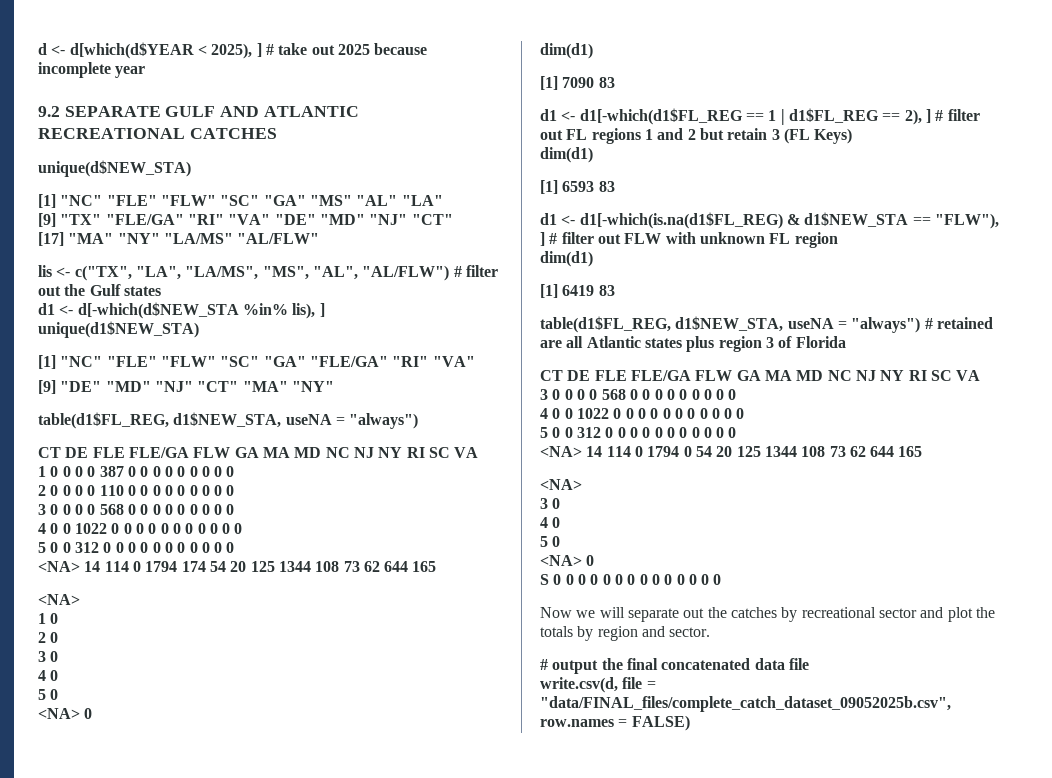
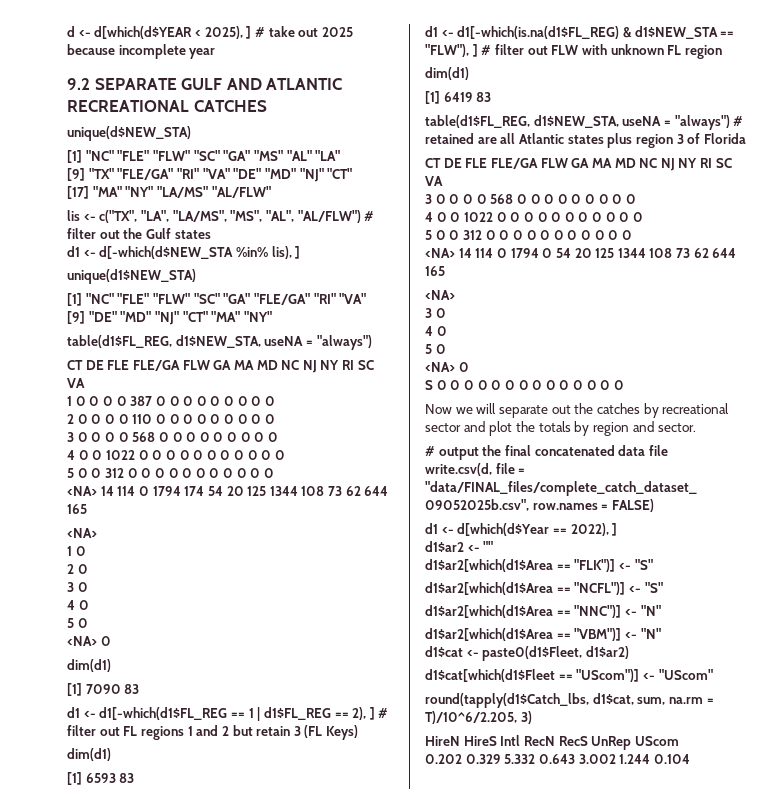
+ d1 <- d[which(d$Year == 2022), ]
+ d1$ar2 <- ""
+ d1$ar2[which(d1$Area == "FLK")] <- "S"
+ d1$ar2[which(d1$Area == "NCFL")] <- "S"
+ d1$ar2[which(d1$Area == "NNC")] <- "N"
+ d1$ar2[which(d1$Area == "VBM")] <- "N"
+ d1$cat <- paste0(d1$Fleet, d1$ar2)
+ d1$cat[which(d1$Fleet == "UScom")] <- "UScom"
+ round(tapply(d1$Catch_lbs, d1$cat, sum, na.rm = T)/10^6/2.205, 3)
+ HireN HireS Intl RecN RecS UnRep UScom
+ 0.202 0.329 5.332 0.643 3.002 1.244 0.104

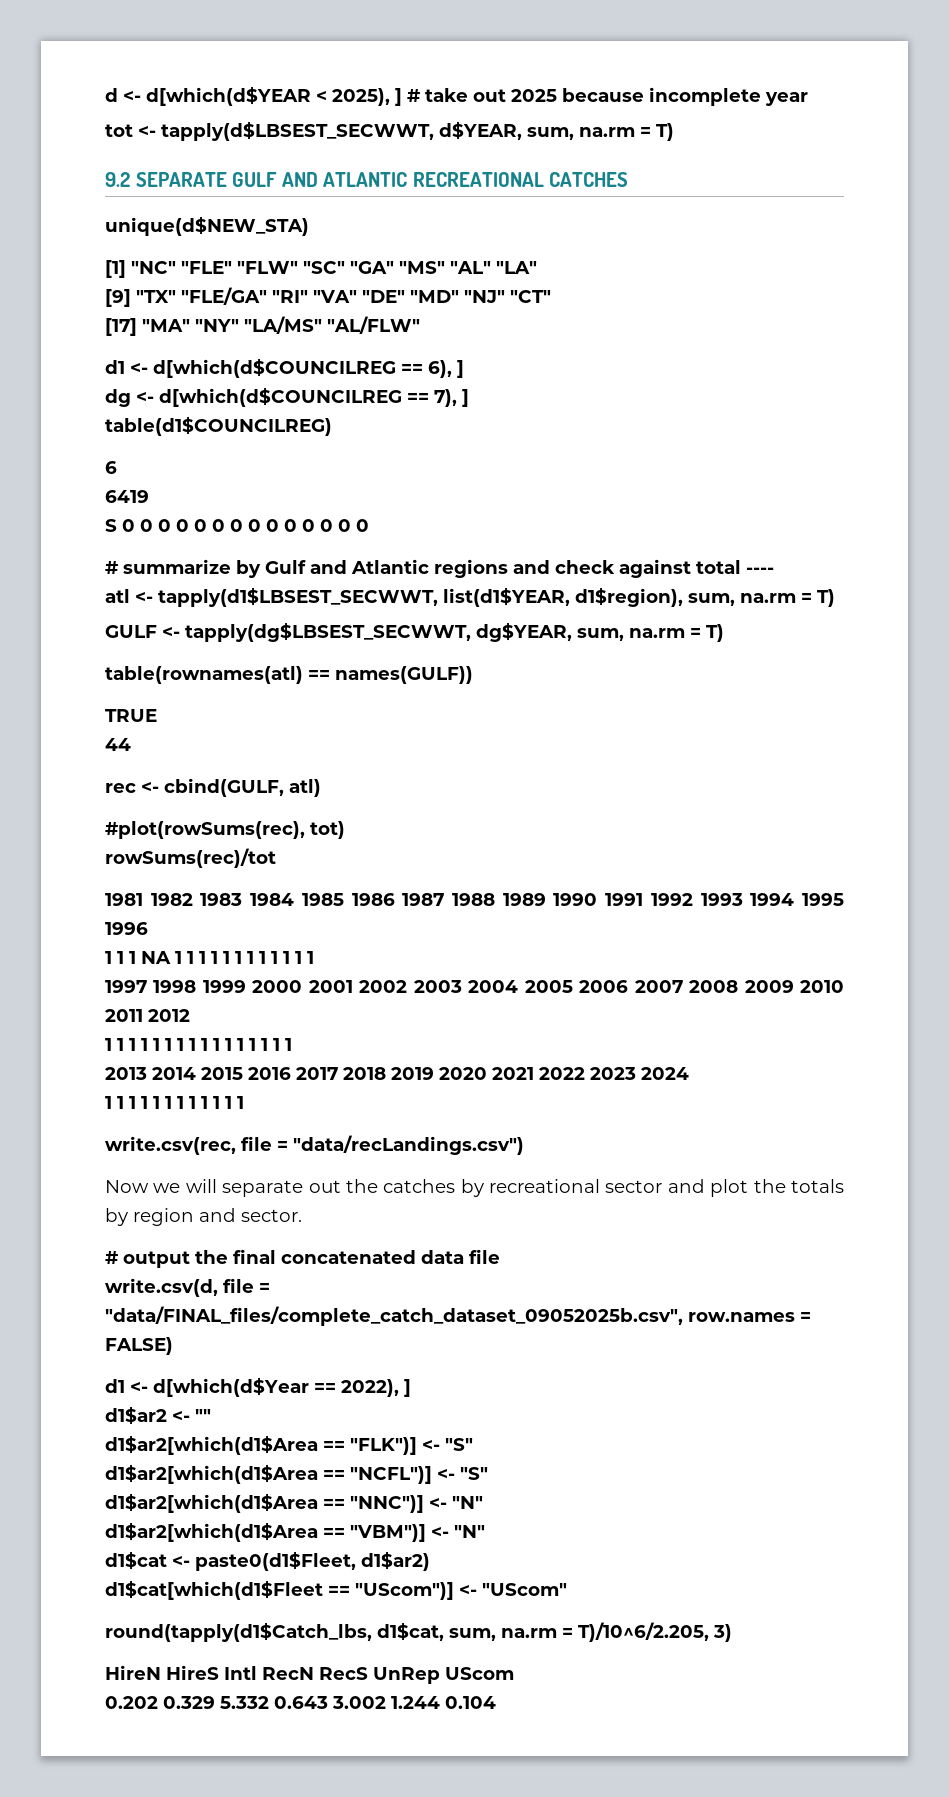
+ tot <- tapply(d$LBSEST_SECWWT, d$YEAR, sum, na.rm = T)
- lis <- c("TX", "LA", "LA/MS", "MS", "AL", "AL/FLW") # filter out the Gulf states
- d1 <- d[-which(d$NEW_STA %in% lis), ]
- unique(d1$NEW_STA)
- [1] "NC" "FLE" "FLW" "SC" "GA" "FLE/GA" "RI" "VA"
- [9] "DE" "MD" "NJ" "CT" "MA" "NY"
- table(d1$FL_REG, d1$NEW_STA, useNA = "always")
- CT DE FLE FLE/GA FLW GA MA MD NC NJ NY RI SC VA
- 1 0 0 0 0 387 0 0 0 0 0 0 0 0 0
- 2 0 0 0 0 110 0 0 0 0 0 0 0 0 0
- 3 0 0 0 0 568 0 0 0 0 0 0 0 0 0
- 4 0 0 1022 0 0 0 0 0 0 0 0 0 0 0
- 5 0 0 312 0 0 0 0 0 0 0 0 0 0 0
- <NA> 14 114 0 1794 174 54 20 125 1344 108 73 62 644 165
- <NA>
- 1 0
- 2 0
- 3 0
- 4 0
- 5 0
- <NA> 0
- dim(d1)
- [1] 7090 83
- d1 <- d1[-which(d1$FL_REG == 1 | d1$FL_REG == 2), ] # filter out FL regions 1 and 2 but retain 3 (FL Keys)
- dim(d1)
- [1] 6593 83
- d1 <- d1[-which(is.na(d1$FL_REG) & d1$NEW_STA == "FLW"), ] # filter out FLW with unknown FL region
- dim(d1)
- [1] 6419 83
- table(d1$FL_REG, d1$NEW_STA, useNA = "always") # retained are all Atlantic states plus region 3 of Florida
- CT DE FLE FLE/GA FLW GA MA MD NC NJ NY RI SC VA
- 3 0 0 0 0 568 0 0 0 0 0 0 0 0 0
- 4 0 0 1022 0 0 0 0 0 0 0 0 0 0 0
- 5 0 0 312 0 0 0 0 0 0 0 0 0 0 0
- <NA> 14 114 0 1794 0 54 20 125 1344 108 73 62 644 165
- <NA>
- 3 0
- 4 0
- 5 0
- <NA> 0
+ d1 <- d[which(d$COUNCILREG == 6), ]
+ dg <- d[which(d$COUNCILREG == 7), ]
+ table(d1$COUNCILREG)
+ 6
+ 6419
+ # summarize by Gulf and Atlantic regions and check against total ----
+ atl <- tapply(d1$LBSEST_SECWWT, list(d1$YEAR, d1$region), sum, na.rm = T)
+ GULF <- tapply(dg$LBSEST_SECWWT, dg$YEAR, sum, na.rm = T)
+ table(rownames(atl) == names(GULF))
+ TRUE
+ 44
+ rec <- cbind(GULF, atl)
+ #plot(rowSums(rec), tot)
+ rowSums(rec)/tot
+ 1981 1982 1983 1984 1985 1986 1987 1988 1989 1990 1991 1992 1993 1994 1995 1996
+ 1 1 1 NA 1 1 1 1 1 1 1 1 1 1 1 1
+ 1997 1998 1999 2000 2001 2002 2003 2004 2005 2006 2007 2008 2009 2010 2011 2012
+ 1 1 1 1 1 1 1 1 1 1 1 1 1 1 1 1
+ 2013 2014 2015 2016 2017 2018 2019 2020 2021 2022 2023 2024
+ 1 1 1 1 1 1 1 1 1 1 1 1
+ write.csv(rec, file = "data/recLandings.csv")

